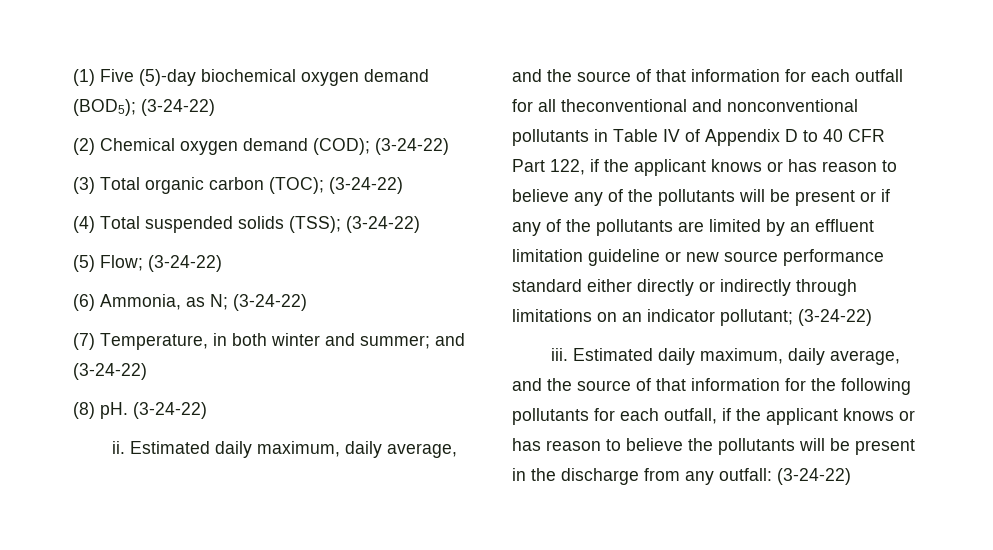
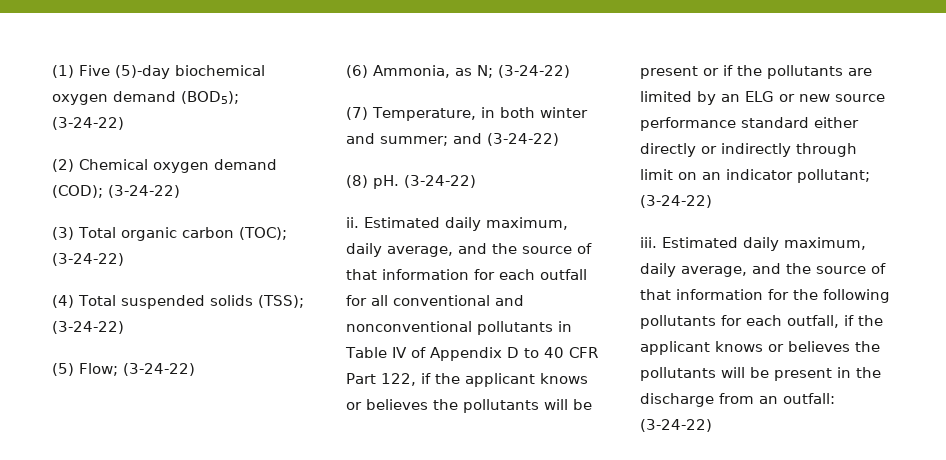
- Estimated daily maximum, daily average, and the source of that information for each outfall for all theconventional and nonconventional pollutants in Table IV of Appendix D to 40 CFR Part 122, if the applicant knows or has reason to believe any of the pollutants will be present or if any of the pollutants are limited by an effluent limitation guideline or new source performance standard either directly or indirectly through limitations on an indicator pollutant;
+ Estimated daily maximum, daily average, and the source of that information for each outfall for all conventional and nonconventional pollutants in Table IV of Appendix D to 40 CFR Part 122, if the applicant knows or believes the pollutants will be present or if the pollutants are limited by an ELG or new source performance standard either directly or indirectly through limit on an indicator pollutant;
- Estimated daily maximum, daily average, and the source of that information for the following pollutants for each outfall, if the applicant knows or has reason to believe the pollutants will be present in the discharge from any outfall: (3-24-22)
+ Estimated daily maximum, daily average, and the source of that information for the following pollutants for each outfall, if the applicant knows or believes the pollutants will be present in the discharge from an outfall: (3-24-22)

